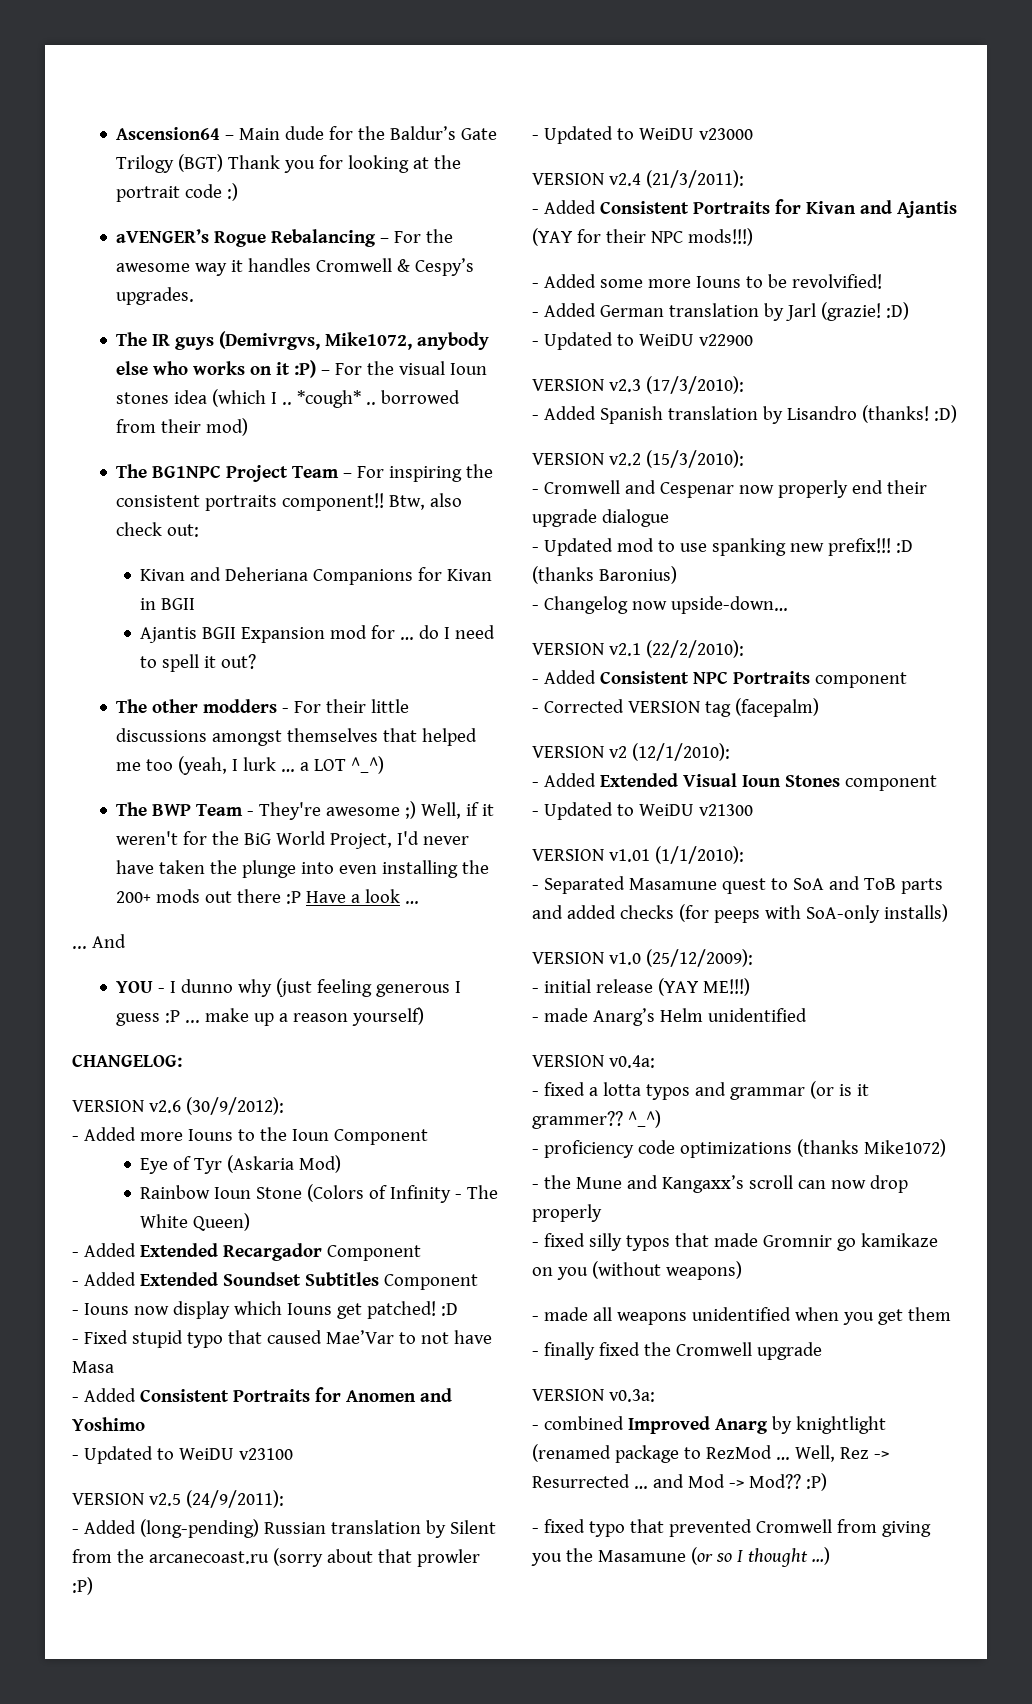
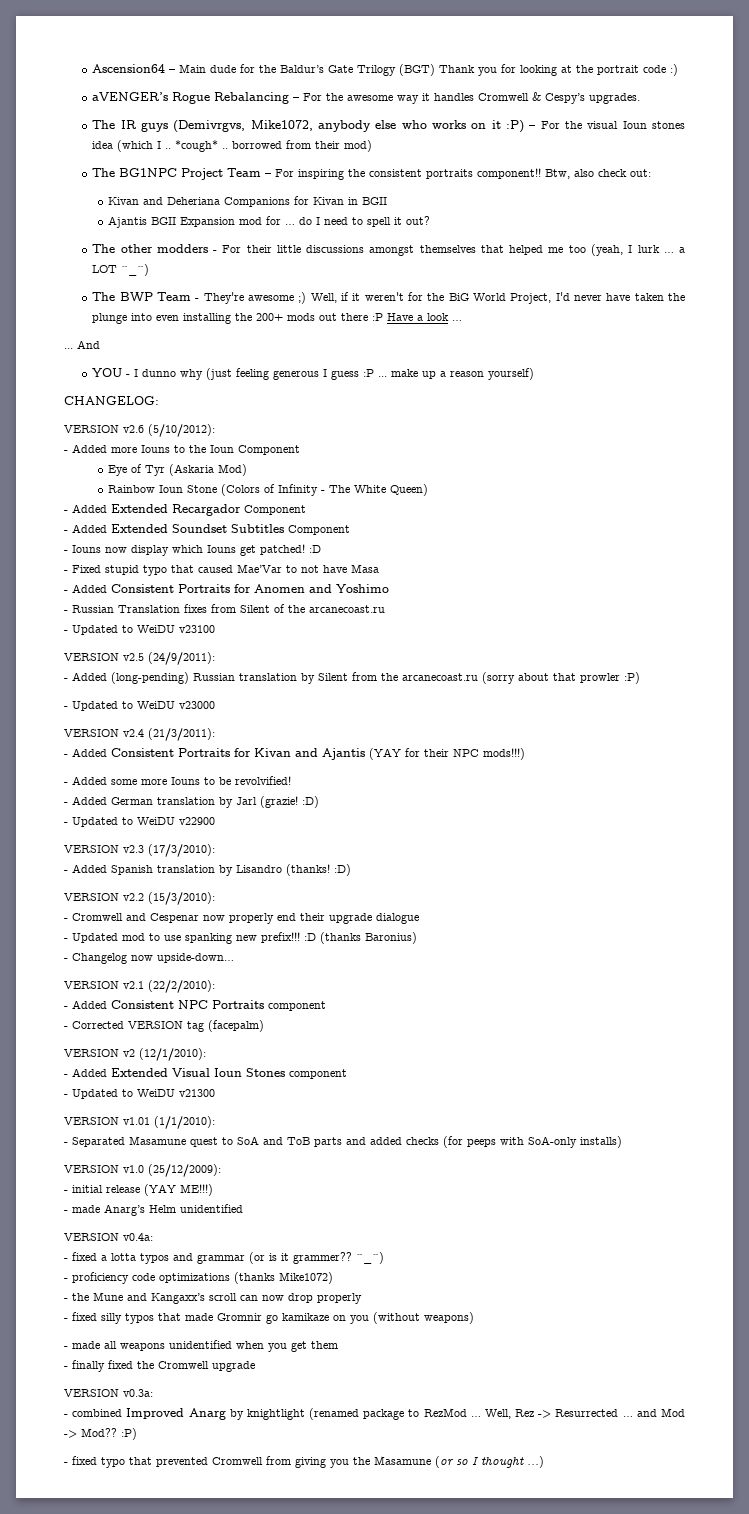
- VERSION v2.6 (30/9/2012):
+ VERSION v2.6 (5/10/2012):
+ - Russian Translation fixes from Silent of the arcanecoast.ru

